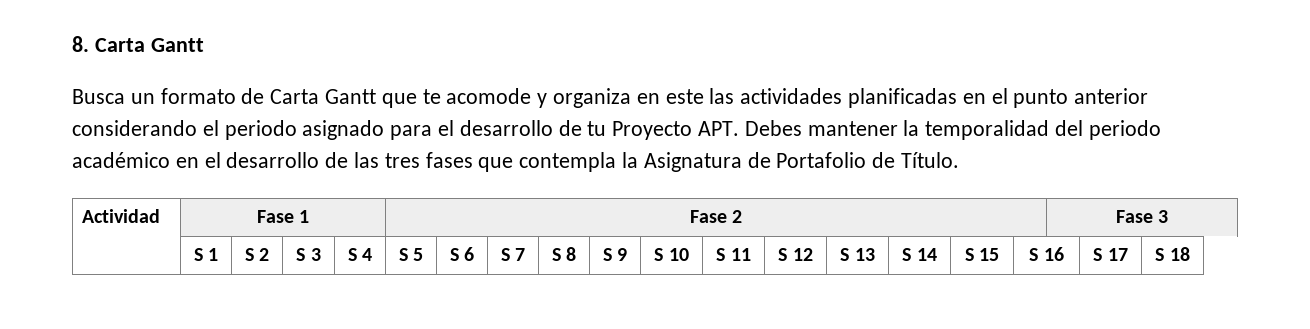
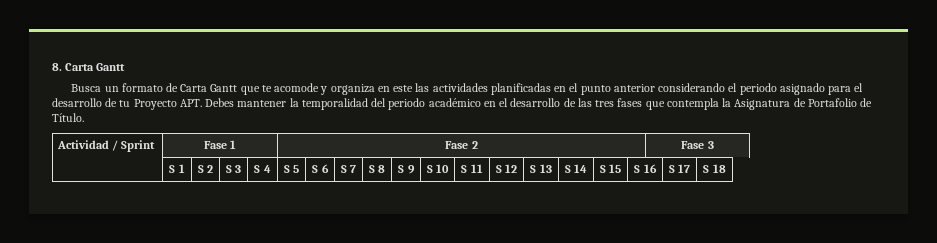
- Actividad | Fase 1 | Fase 2 | Fase 3
+ Actividad / Sprint | Fase 1 | Fase 2 | Fase 3

